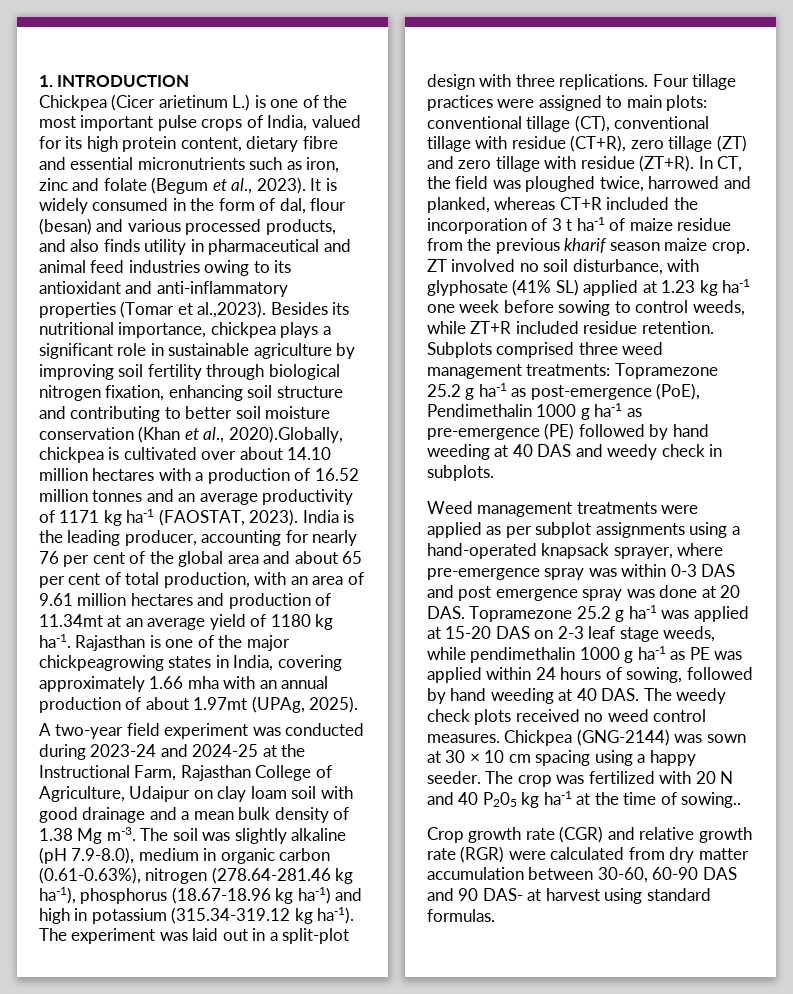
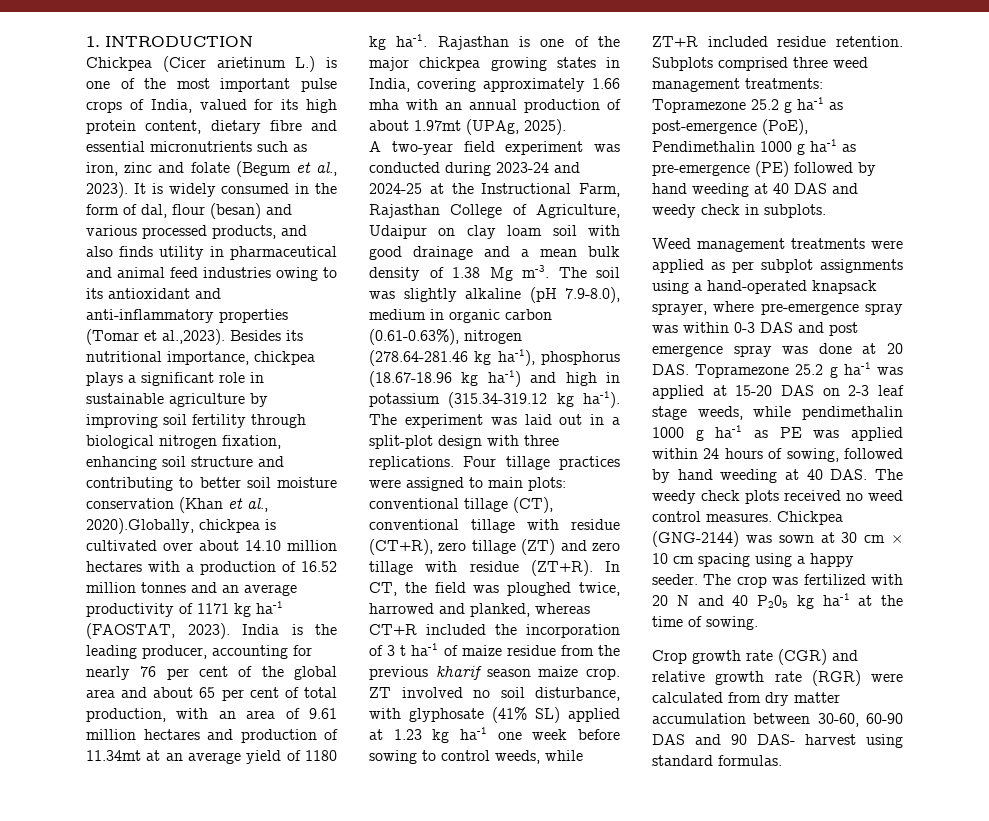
- Rajasthan is one of the major chickpeagrowing states in India, covering approximately 1.66 mha with an annual production of about 1.97mt (UPAg, 2025).
+ Rajasthan is one of the major chickpea growing states in India, covering approximately 1.66 mha with an annual production of about 1.97mt (UPAg, 2025).
- Chickpea (GNG-2144) was sown at 30 × 10 cm spacing using a happy seeder.
+ Chickpea (GNG-2144) was sown at 30 cm × 10 cm spacing using a happy seeder.
- The crop was fertilized with 20 N and 40 P205 kg ha-1 at the time of sowing..
+ The crop was fertilized with 20 N and 40 P205 kg ha-1 at the time of sowing.
- Crop growth rate (CGR) and relative growth rate (RGR) were calculated from dry matter accumulation between 30-60, 60-90 DAS and 90 DAS- at harvest using standard formulas.
+ Crop growth rate (CGR) and relative growth rate (RGR) were calculated from dry matter accumulation between 30-60, 60-90 DAS and 90 DAS- harvest using standard formulas.

